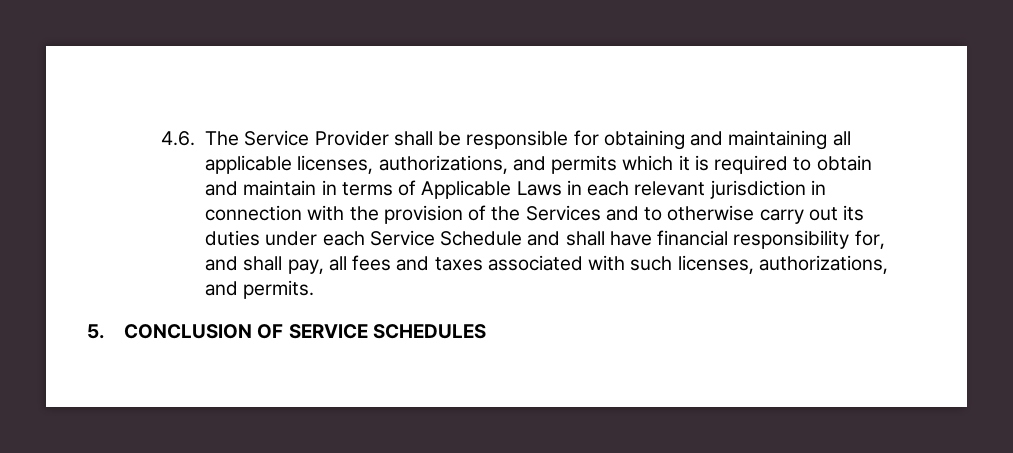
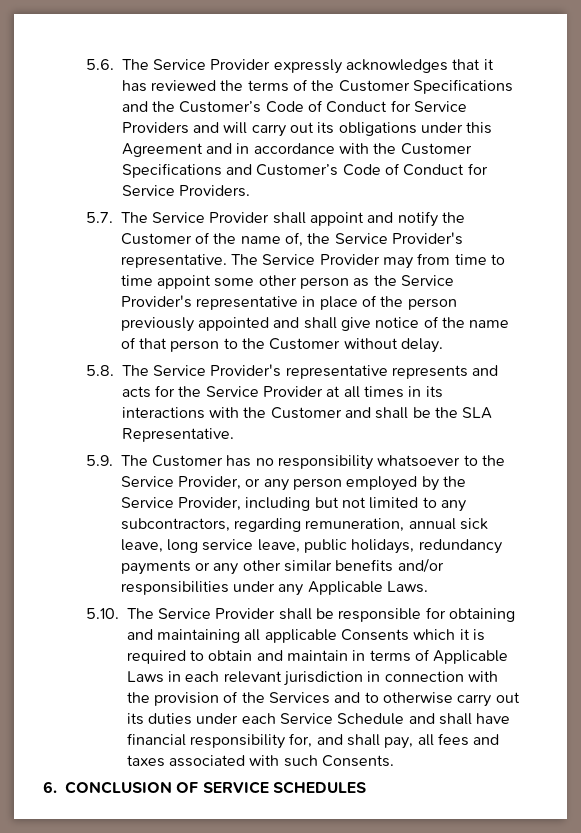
- 4.6. The Service Provider shall be responsible for obtaining and maintaining all applicable licenses, authorizations, and permits which it is required to obtain and maintain in terms of Applicable Laws in each relevant jurisdiction in connection with the provision of the Services and to otherwise carry out its duties under each Service Schedule and shall have financial responsibility for, and shall pay, all fees and taxes associated with such licenses, authorizations, and permits.
- 5. CONCLUSION OF SERVICE SCHEDULES
+ 5.6. The Service Provider expressly acknowledges that it has reviewed the terms of the Customer Specifications and the Customer’s Code of Conduct for Service Providers and will carry out its obligations under this Agreement and in accordance with the Customer Specifications and Customer’s Code of Conduct for Service Providers.
+ 5.7. The Service Provider shall appoint and notify the Customer of the name of, the Service Provider's representative. The Service Provider may from time to time appoint some other person as the Service Provider's representative in place of the person previously appointed and shall give notice of the name of that person to the Customer without delay.
+ 5.8. The Service Provider's representative represents and acts for the Service Provider at all times in its interactions with the Customer and shall be the SLA Representative.
+ 5.9. The Customer has no responsibility whatsoever to the Service Provider, or any person employed by the Service Provider, including but not limited to any subcontractors, regarding remuneration, annual sick leave, long service leave, public holidays, redundancy payments or any other similar benefits and/or responsibilities under any Applicable Laws.
+ 5.10. The Service Provider shall be responsible for obtaining and maintaining all applicable Consents which it is required to obtain and maintain in terms of Applicable Laws in each relevant jurisdiction in connection with the provision of the Services and to otherwise carry out its duties under each Service Schedule and shall have financial responsibility for, and shall pay, all fees and taxes associated with such Consents.
+ 6. CONCLUSION OF SERVICE SCHEDULES

